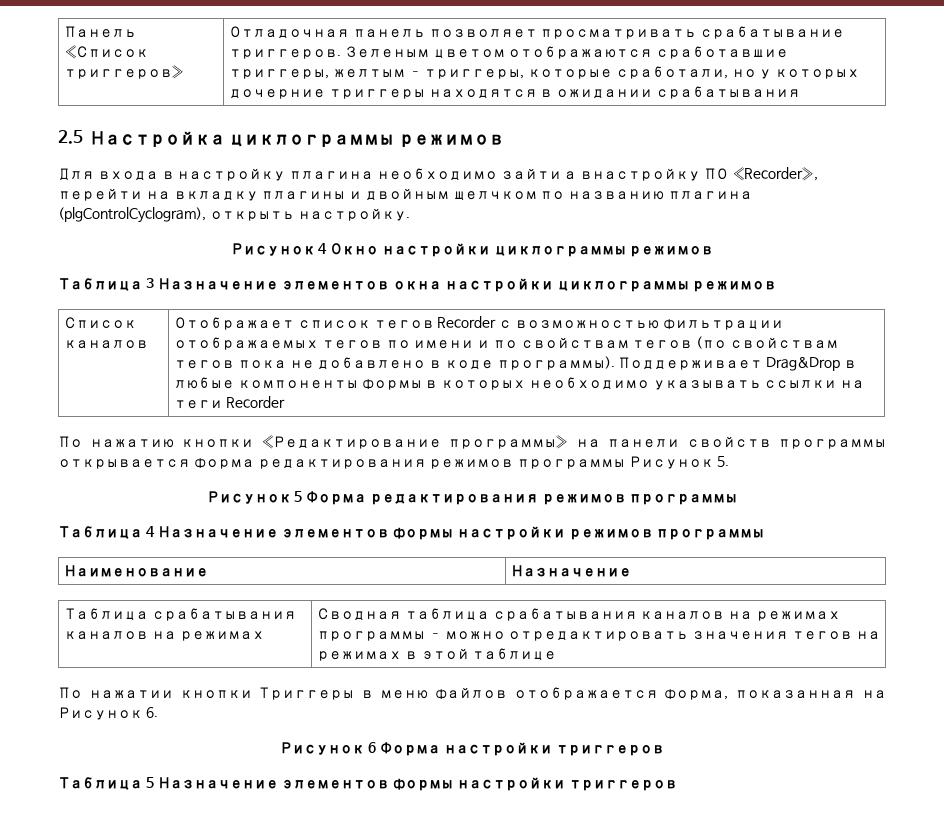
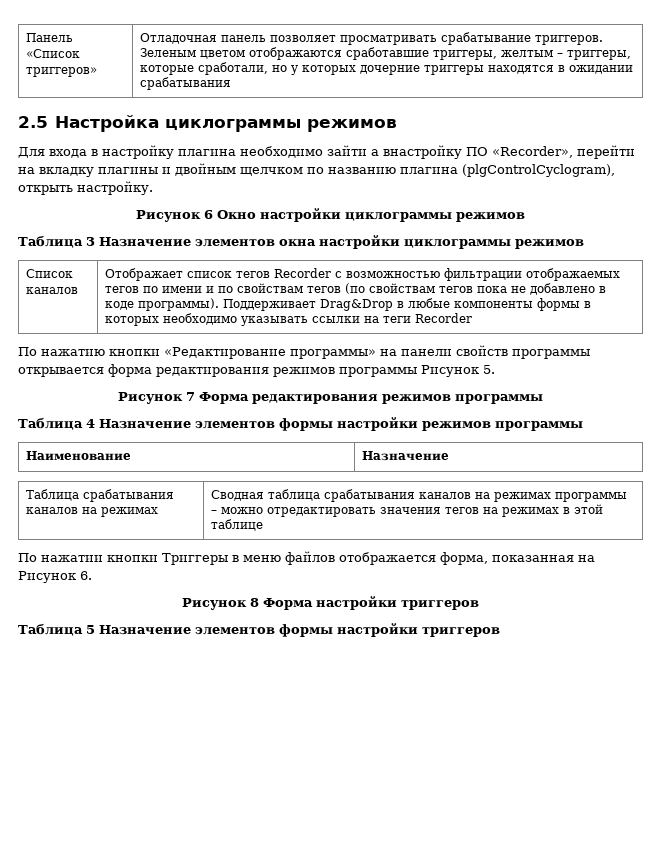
- Рисунок 4 Окно настройки циклограммы режимов
+ Рисунок 6 Окно настройки циклограммы режимов
- Рисунок 5 Форма редактирования режимов программы
+ Рисунок 7 Форма редактирования режимов программы
- Рисунок 6 Форма настройки триггеров
+ Рисунок 8 Форма настройки триггеров

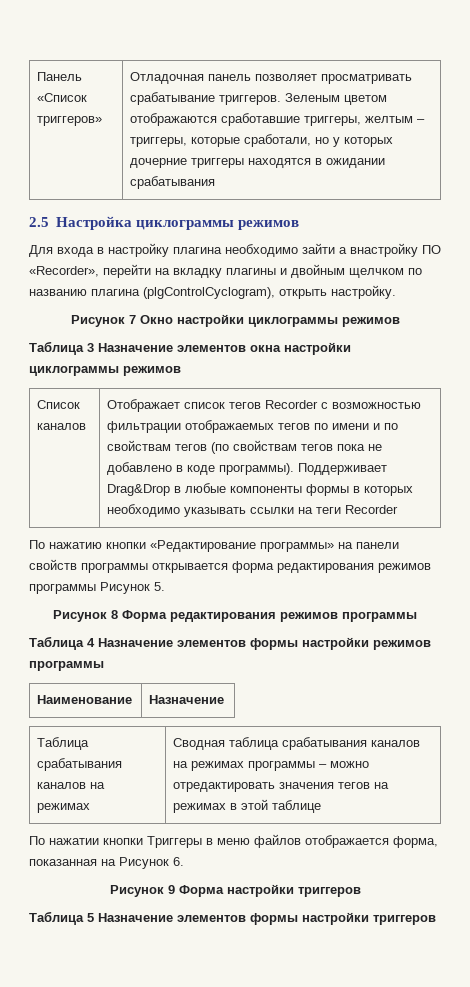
- Рисунок 6 Окно настройки циклограммы режимов
+ Рисунок 7 Окно настройки циклограммы режимов
- Рисунок 7 Форма редактирования режимов программы
+ Рисунок 8 Форма редактирования режимов программы
- Рисунок 8 Форма настройки триггеров
+ Рисунок 9 Форма настройки триггеров

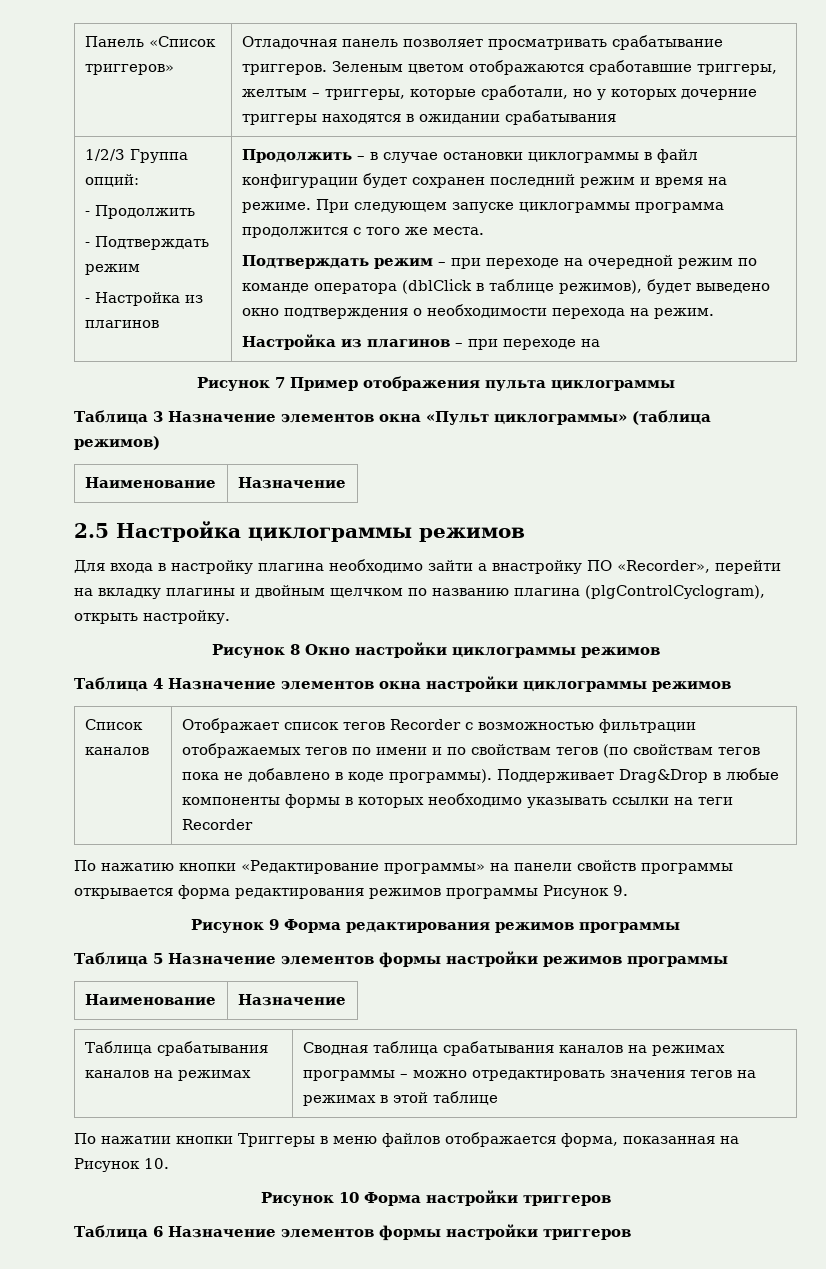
+ 1/2/3 Группа опций:
+ - Продолжить
+ - Подтверждать режим
+ - Настройка из плагинов | Продолжить – в случае остановки циклограммы в файл конфигурации будет сохранен последний режим и время на режиме. При следующем запуске циклограммы программа продолжится с того же места.
+ Подтверждать режим – при переходе на очередной режим по команде оператора (dblClick в таблице режимов), будет выведено окно подтверждения о необходимости перехода на режим.
+ Настройка из плагинов – при переходе на
+ Рисунок 7 Пример отображения пульта циклограммы
+ Таблица 3 Назначение элементов окна «Пульт циклограммы» (таблица режимов)
+ Наименование | Назначение
- Рисунок 7 Окно настройки циклограммы режимов
+ Рисунок 8 Окно настройки циклограммы режимов
- Таблица 3 Назначение элементов окна настройки циклограммы режимов
+ Таблица 4 Назначение элементов окна настройки циклограммы режимов
- По нажатию кнопки «Редактирование программы» на панели свойств программы открывается форма редактирования режимов программы Рисунок 5.
- Рисунок 8 Форма редактирования режимов программы
+ По нажатию кнопки «Редактирование программы» на панели свойств программы открывается форма редактирования режимов программы Рисунок 9.
+ Рисунок 9 Форма редактирования режимов программы
- Таблица 4 Назначение элементов формы настройки режимов программы
+ Таблица 5 Назначение элементов формы настройки режимов программы
- По нажатии кнопки Триггеры в меню файлов отображается форма, показанная на Рисунок 6.
- Рисунок 9 Форма настройки триггеров
+ По нажатии кнопки Триггеры в меню файлов отображается форма, показанная на Рисунок 10.
+ Рисунок 10 Форма настройки триггеров
- Таблица 5 Назначение элементов формы настройки триггеров
+ Таблица 6 Назначение элементов формы настройки триггеров

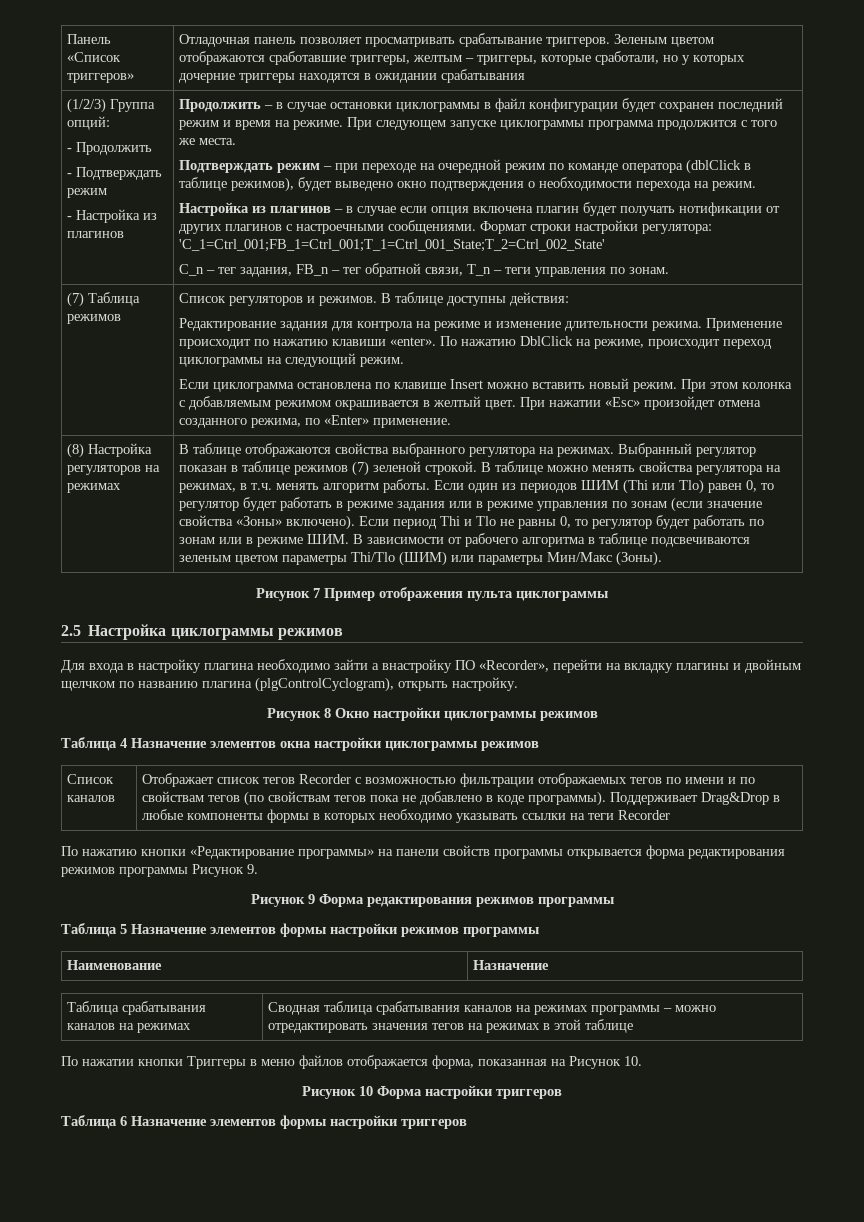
- 1/2/3 Группа опций:
+ (1/2/3) Группа опций:
- Настройка из плагинов – при переходе на
+ Настройка из плагинов – в случае если опция включена плагин будет получать нотификации от других плагинов с настроечными сообщениями. Формат строки настройки регулятора: 'C_1=Ctrl_001;FB_1=Ctrl_001;T_1=Ctrl_001_State;T_2=Ctrl_002_State'
+ С_n – тег задания, FB_n – тег обратной связи, T_n – теги управления по зонам.
+ (7) Таблица режимов | Список регуляторов и режимов. В таблице доступны действия:
+ Редактирование задания для контрола на режиме и изменение длительности режима. Применение происходит по нажатию клавиши «enter». По нажатию DblClick на режиме, происходит переход циклограммы на следующий режим.
+ Если циклограмма остановлена по клавише Insert можно вставить новый режим. При этом колонка с добавляемым режимом окрашивается в желтый цвет. При нажатии «Esc» произойдет отмена созданного режима, по «Enter» применение.
+ (8) Настройка регуляторов на режимах | В таблице отображаются свойства выбранного регулятора на режимах. Выбранный регулятор показан в таблице режимов (7) зеленой строкой. В таблице можно менять свойства регулятора на режимах, в т.ч. менять алгоритм работы. Если один из периодов ШИМ (Thi или Tlo) равен 0, то регулятор будет работать в режиме задания или в режиме управления по зонам (если значение свойства «Зоны» включено). Если период Thi и Tlo не равны 0, то регулятор будет работать по зонам или в режиме ШИМ. В зависимости от рабочего алгоритма в таблице подсвечиваются зеленым цветом параметры Thi/Tlo (ШИМ) или параметры Мин/Макс (Зоны).
- Таблица 3 Назначение элементов окна «Пульт циклограммы» (таблица режимов)
- Наименование | Назначение

